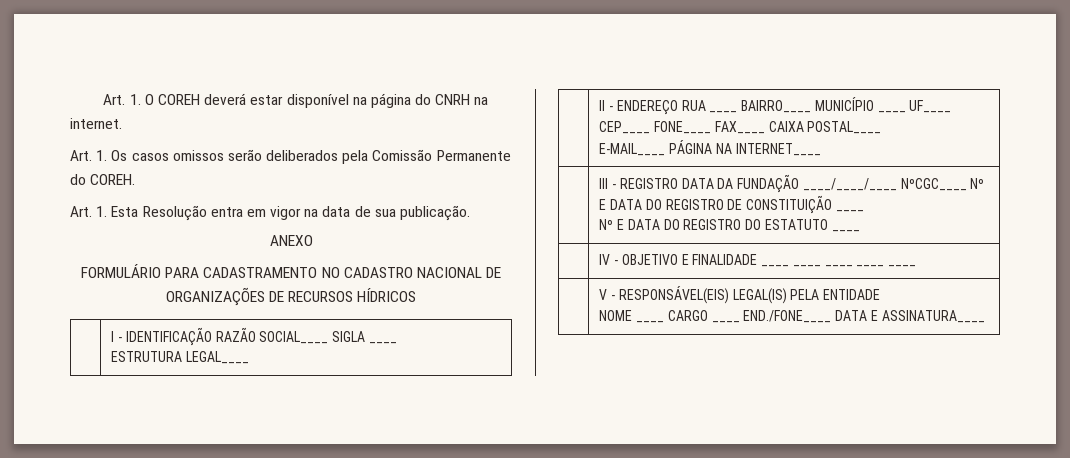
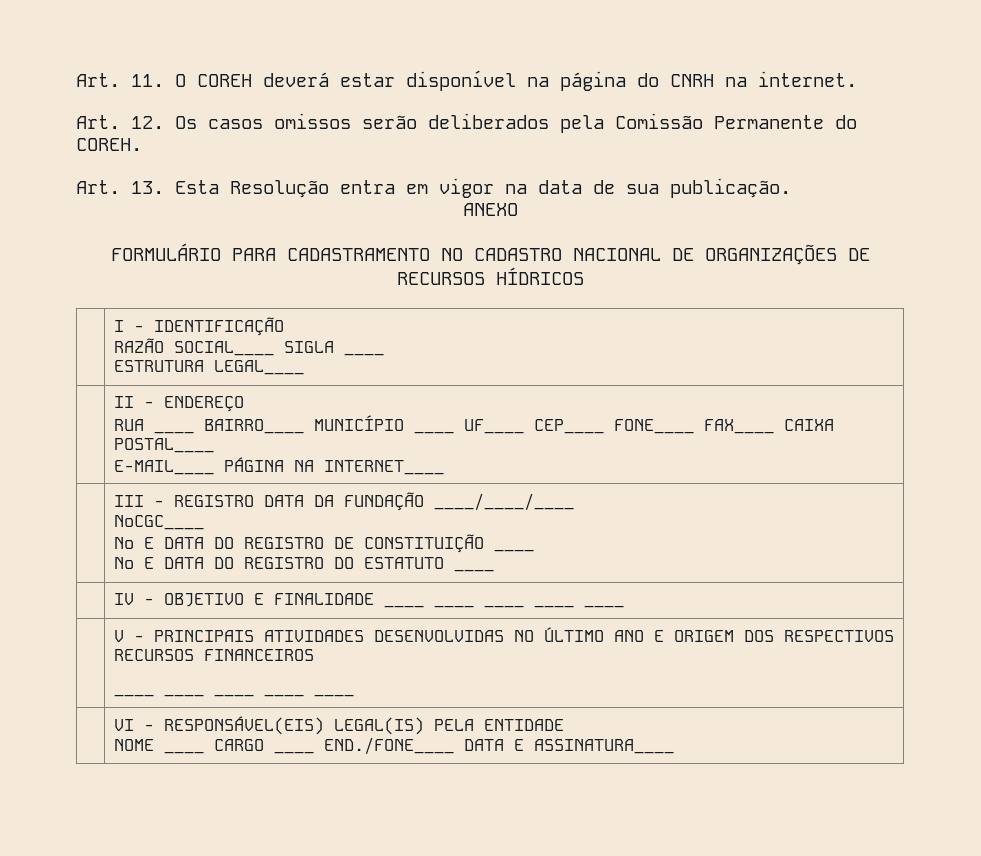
- Art. 1. O COREH deverá estar disponível na página do CNRH na internet.
+ Art. 11. O COREH deverá estar disponível na página do CNRH na internet.
- Art. 1. Os casos omissos serão deliberados pela Comissão Permanente do COREH.
+ Art. 12. Os casos omissos serão deliberados pela Comissão Permanente do COREH.
- Art. 1. Esta Resolução entra em vigor na data de sua publicação.
+ Art. 13. Esta Resolução entra em vigor na data de sua publicação.
- | I - IDENTIFICAÇÃO RAZÃO SOCIAL____ SIGLA ____
+ | I - IDENTIFICAÇÃO
+ RAZÃO SOCIAL____ SIGLA ____
- | II - ENDEREÇO RUA ____ BAIRRO____ MUNICÍPIO ____ UF____ CEP____ FONE____ FAX____ CAIXA POSTAL____
+ | II - ENDEREÇO
+ RUA ____ BAIRRO____ MUNICÍPIO ____ UF____ CEP____ FONE____ FAX____ CAIXA POSTAL____
- | III - REGISTRO DATA DA FUNDAÇÃO ____/____/____ NºCGC____ Nº E DATA DO REGISTRO DE CONSTITUIÇÃO ____
+ | III - REGISTRO DATA DA FUNDAÇÃO ____/____/____
+ NºCGC____
+ Nº E DATA DO REGISTRO DE CONSTITUIÇÃO ____
- | V - RESPONSÁVEL(EIS) LEGAL(IS) PELA ENTIDADE
+ | V - PRINCIPAIS ATIVIDADES DESENVOLVIDAS NO ÚLTIMO ANO E ORIGEM DOS RESPECTIVOS RECURSOS FINANCEIROS
+ ____ ____ ____ ____ ____
+ | VI - RESPONSÁVEL(EIS) LEGAL(IS) PELA ENTIDADE

